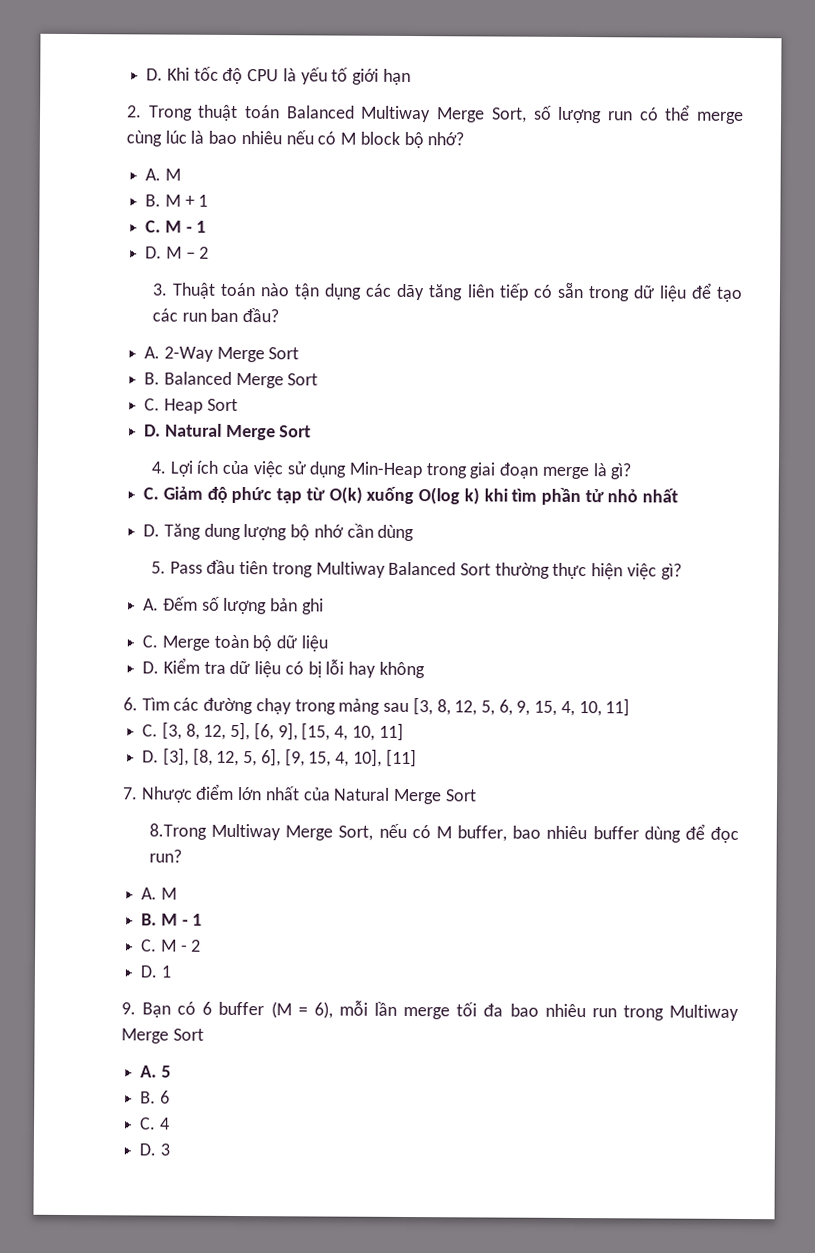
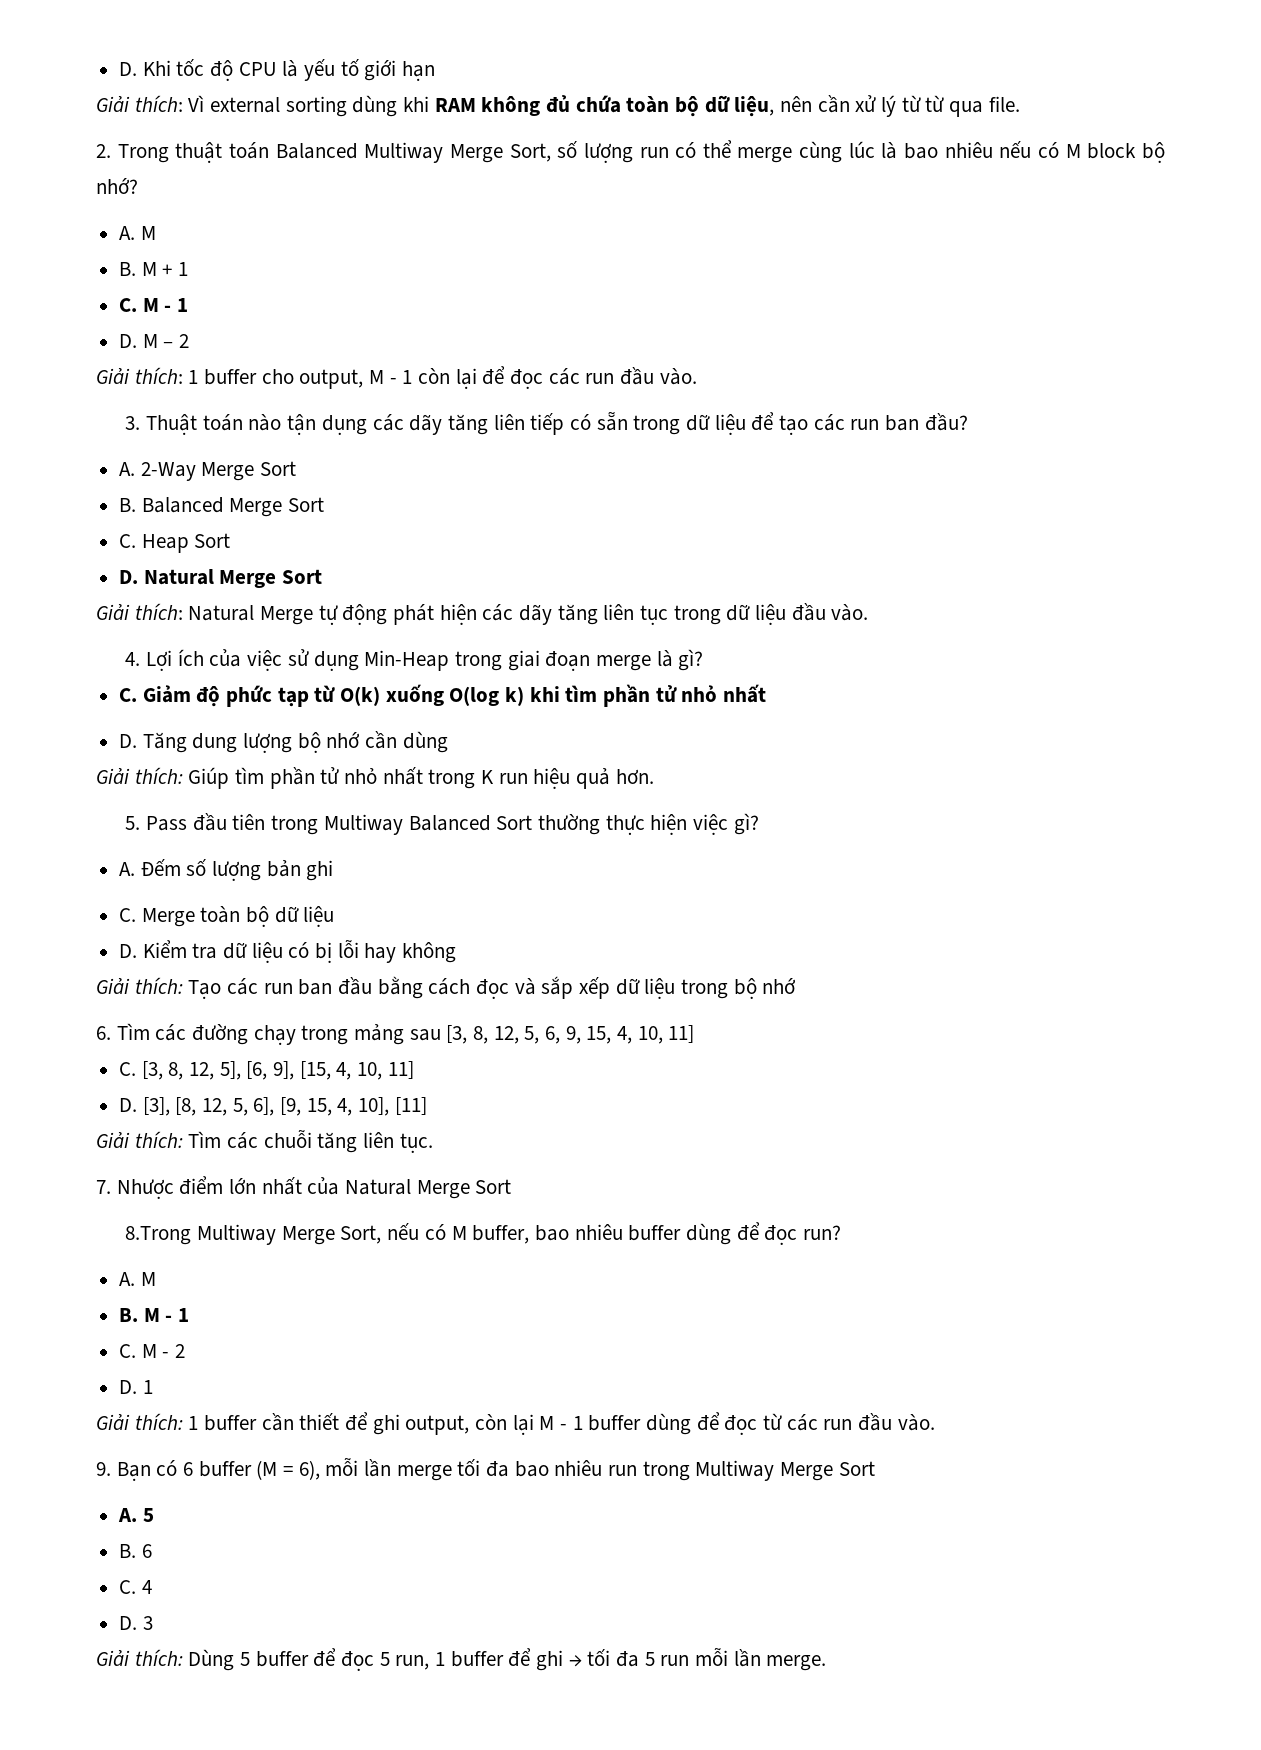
+ Giải thích: Vì external sorting dùng khi RAM không đủ chứa toàn bộ dữ liệu, nên cần xử lý từ từ qua file.
+ Giải thích: 1 buffer cho output, M - 1 còn lại để đọc các run đầu vào.
+ Giải thích: Natural Merge tự động phát hiện các dãy tăng liên tục trong dữ liệu đầu vào.
+ Giải thích: Giúp tìm phần tử nhỏ nhất trong K run hiệu quả hơn.
+ Giải thích: Tạo các run ban đầu bằng cách đọc và sắp xếp dữ liệu trong bộ nhớ
+ Giải thích: Tìm các chuỗi tăng liên tục.
+ Giải thích: 1 buffer cần thiết để ghi output, còn lại M - 1 buffer dùng để đọc từ các run đầu vào.
+ Giải thích: Dùng 5 buffer để đọc 5 run, 1 buffer để ghi → tối đa 5 run mỗi lần merge.

